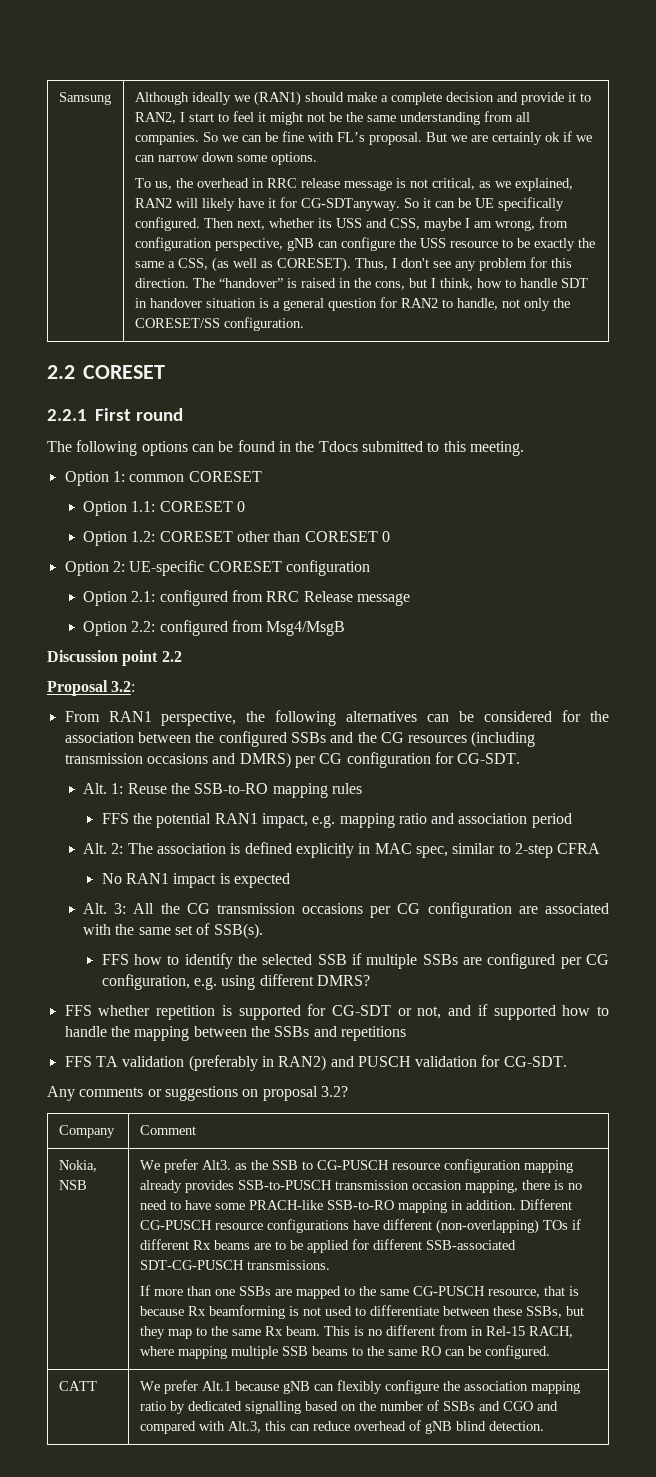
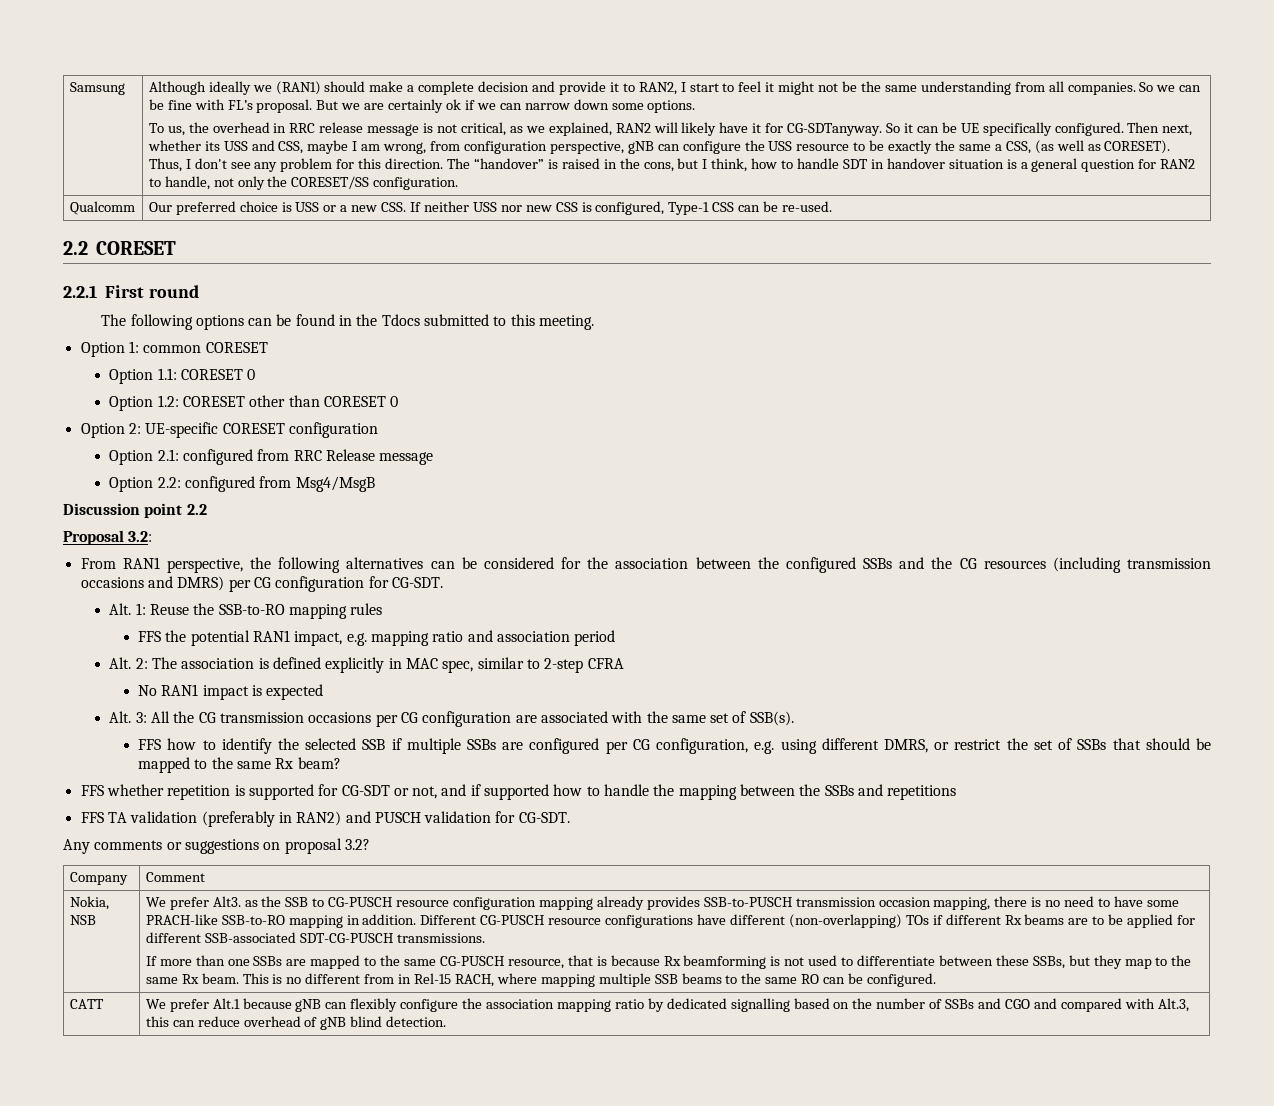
+ Qualcomm | Our preferred choice is USS or a new CSS. If neither USS nor new CSS is configured, Type-1 CSS can be re-used.
- FFS how to identify the selected SSB if multiple SSBs are configured per CG configuration, e.g. using different DMRS?
+ FFS how to identify the selected SSB if multiple SSBs are configured per CG configuration, e.g. using different DMRS, or restrict the set of SSBs that should be mapped to the same Rx beam?

